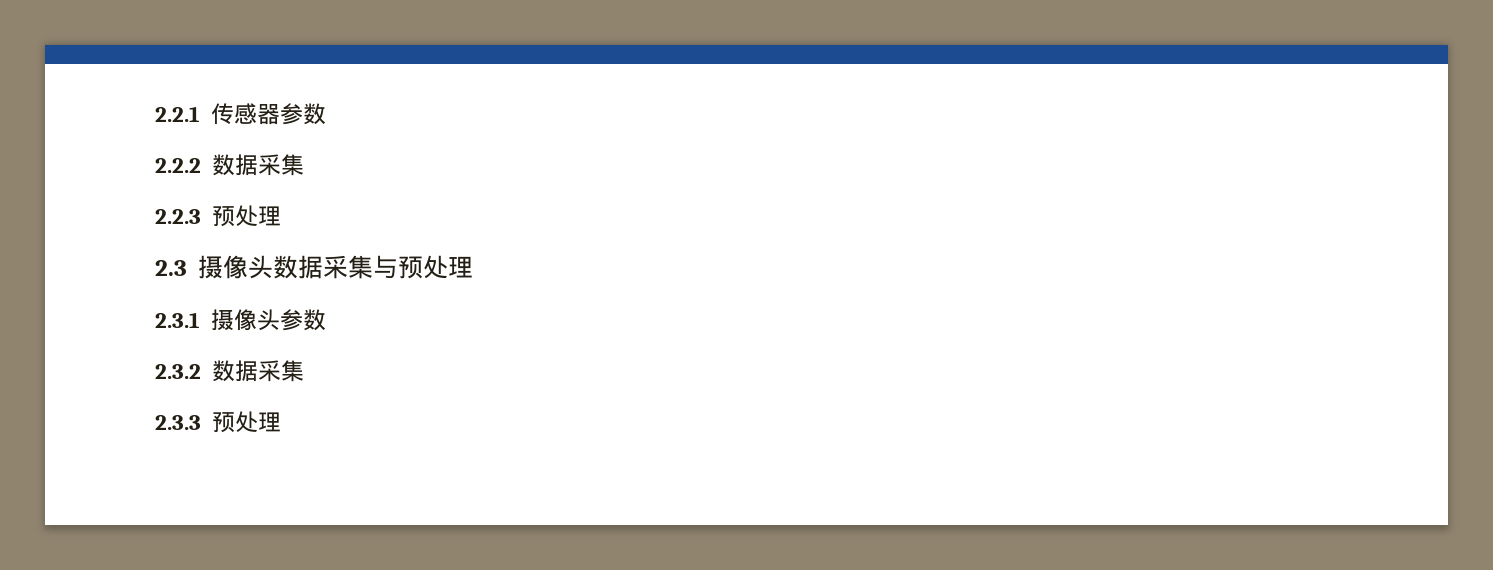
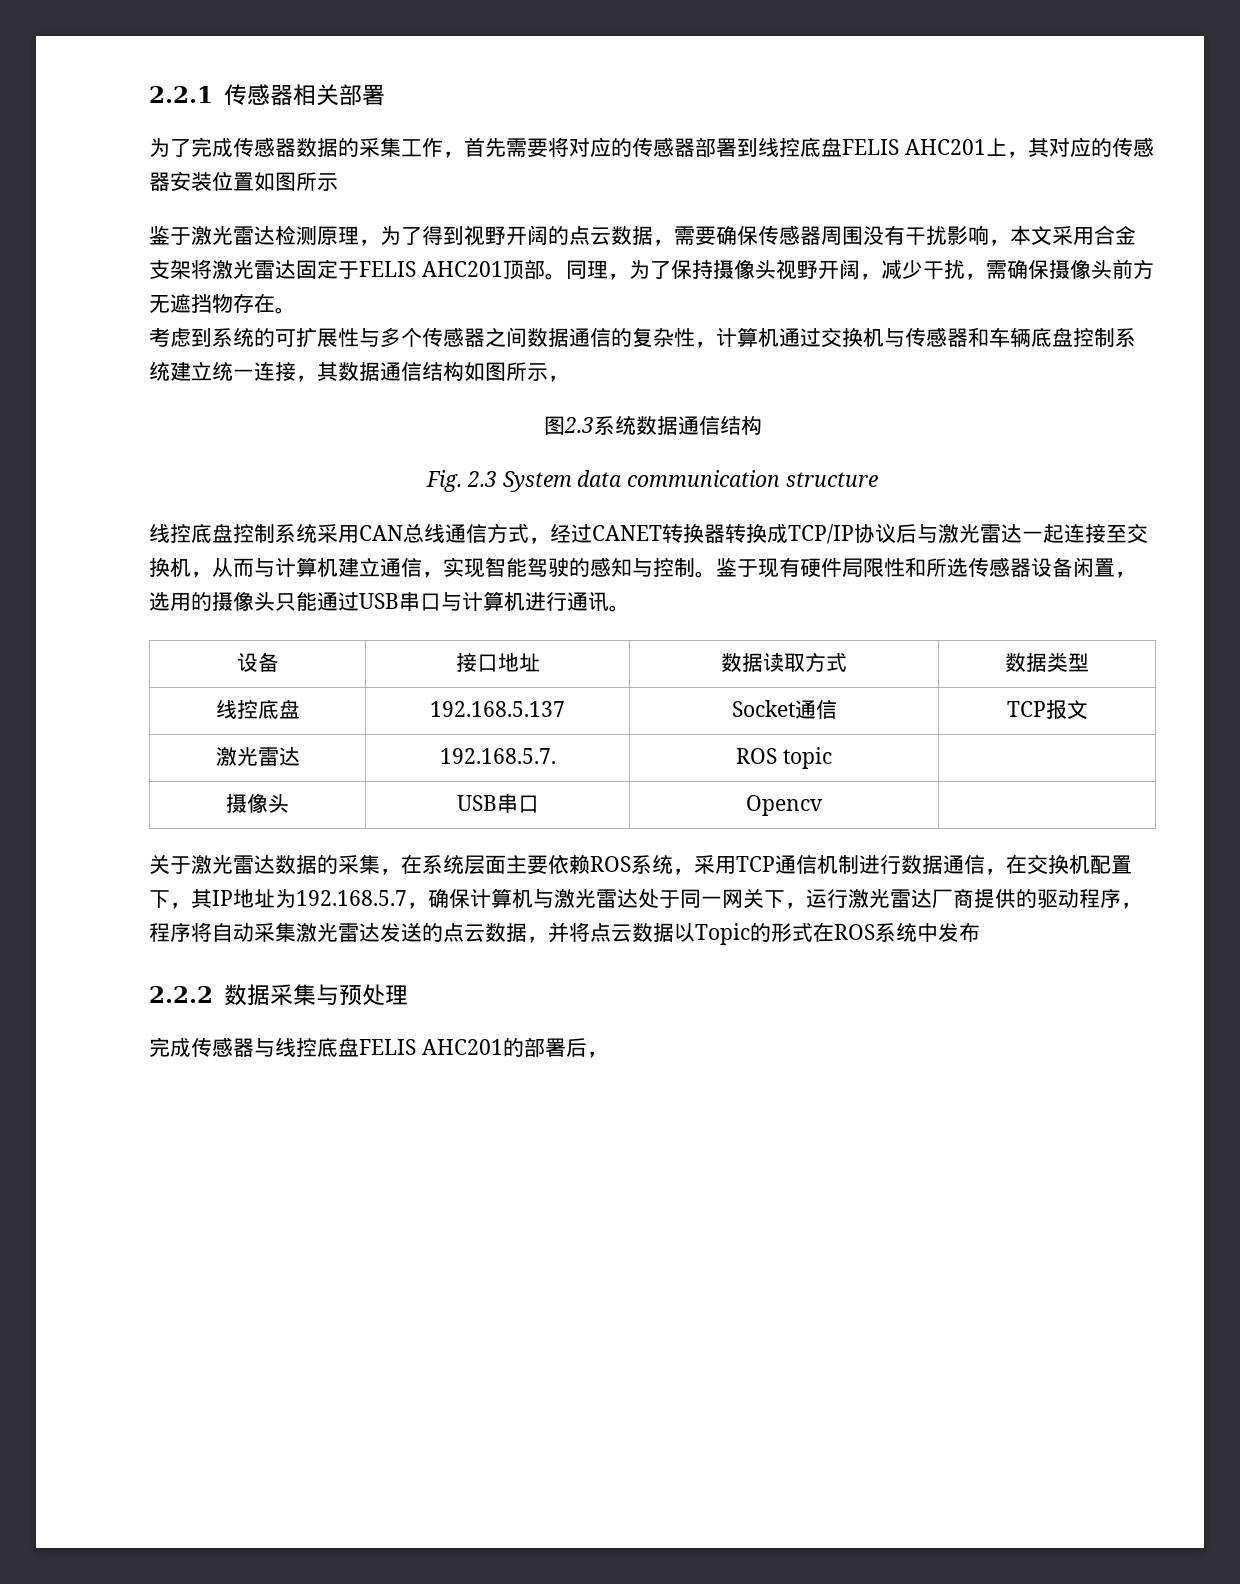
- 2.2.1传感器参数
- 2.2.2数据采集
- 2.2.3预处理
- 2.3摄像头数据采集与预处理
- 2.3.1摄像头参数
- 2.3.2数据采集
- 2.3.3预处理
+ 2.2.1传感器相关部署
+ 为了完成传感器数据的采集工作，首先需要将对应的传感器部署到线控底盘FELIS AHC201上，其对应的传感器安装位置如图所示
+ 鉴于激光雷达检测原理，为了得到视野开阔的点云数据，需要确保传感器周围没有干扰影响，本文采用合金支架将激光雷达固定于FELIS AHC201顶部。同理，为了保持摄像头视野开阔，减少干扰，需确保摄像头前方无遮挡物存在。
+ 考虑到系统的可扩展性与多个传感器之间数据通信的复杂性，计算机通过交换机与传感器和车辆底盘控制系统建立统一连接，其数据通信结构如图所示，
+ 图2.3系统数据通信结构
+ Fig. 2.3 System data communication structure
+ 线控底盘控制系统采用CAN总线通信方式，经过CANET转换器转换成TCP/IP协议后与激光雷达一起连接至交换机，从而与计算机建立通信，实现智能驾驶的感知与控制。鉴于现有硬件局限性和所选传感器设备闲置，选用的摄像头只能通过USB串口与计算机进行通讯。
+ 设备 | 接口地址 | 数据读取方式 | 数据类型
+ 线控底盘 | 192.168.5.137 | Socket通信 | TCP报文
+ 激光雷达 | 192.168.5.7. | ROS topic |
+ 摄像头 | USB串口 | Opencv |
+ 关于激光雷达数据的采集，在系统层面主要依赖ROS系统，采用TCP通信机制进行数据通信，在交换机配置下，其IP地址为192.168.5.7，确保计算机与激光雷达处于同一网关下，运行激光雷达厂商提供的驱动程序，程序将自动采集激光雷达发送的点云数据，并将点云数据以Topic的形式在ROS系统中发布
+ 2.2.2数据采集与预处理
+ 完成传感器与线控底盘FELIS AHC201的部署后，

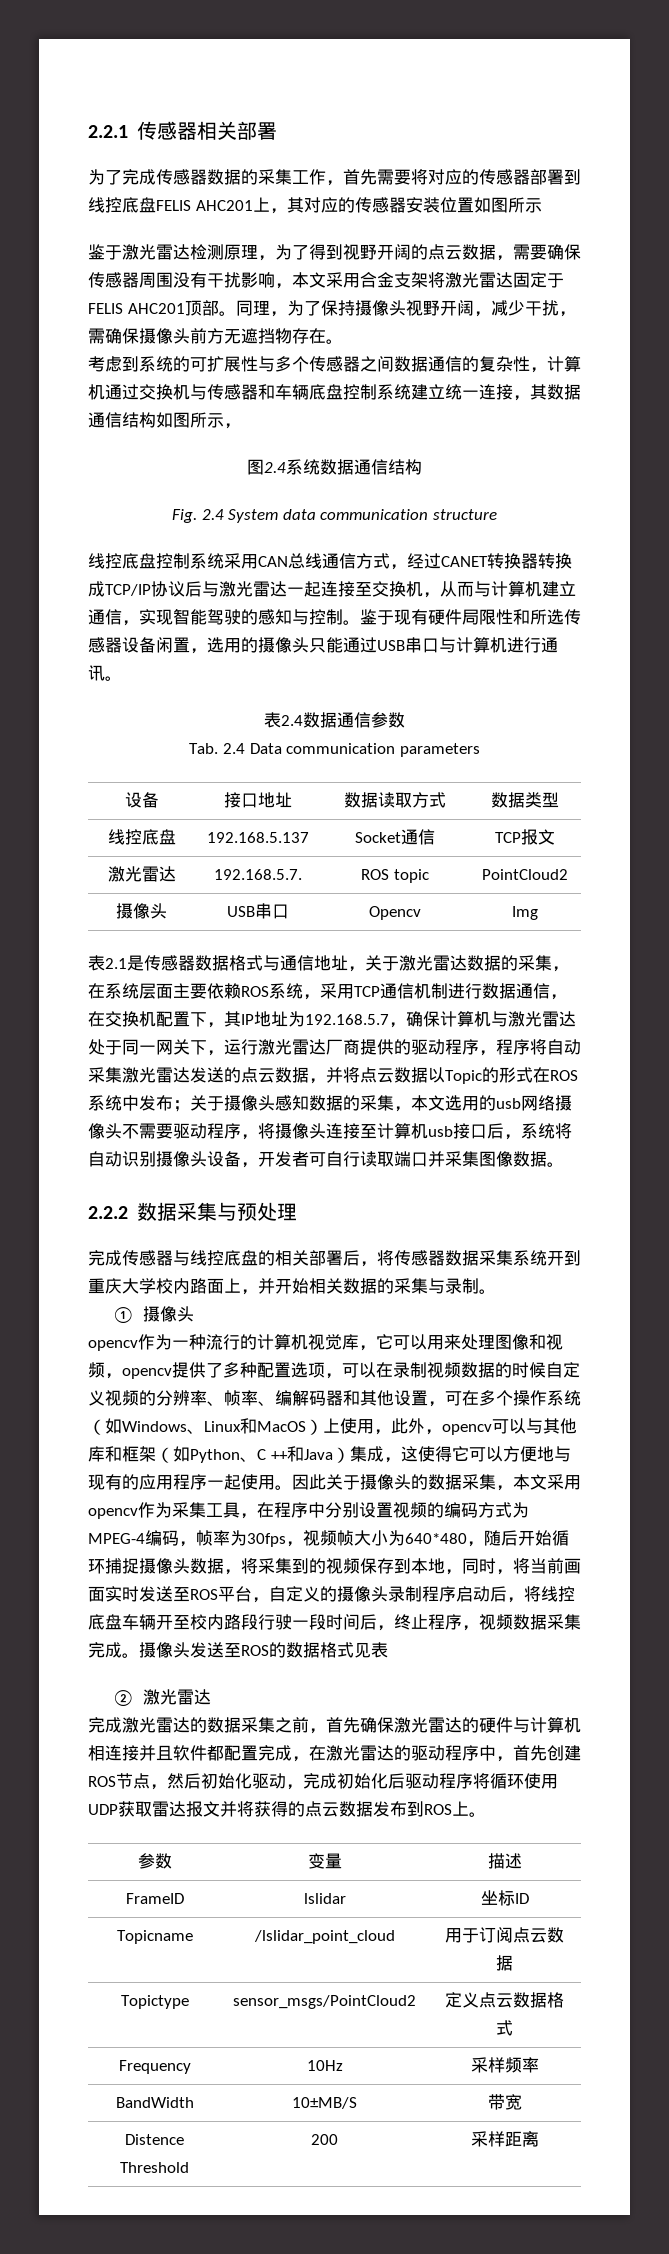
- 图2.3系统数据通信结构
+ 图2.4系统数据通信结构
- Fig. 2.3 System data communication structure
+ Fig. 2.4 System data communication structure
+ 表2.4数据通信参数
+ Tab. 2.4 Data communication parameters
- 激光雷达 | 192.168.5.7. | ROS topic |
+ 激光雷达 | 192.168.5.7. | ROS topic | PointCloud2
- 摄像头 | USB串口 | Opencv |
- 关于激光雷达数据的采集，在系统层面主要依赖ROS系统，采用TCP通信机制进行数据通信，在交换机配置下，其IP地址为192.168.5.7，确保计算机与激光雷达处于同一网关下，运行激光雷达厂商提供的驱动程序，程序将自动采集激光雷达发送的点云数据，并将点云数据以Topic的形式在ROS系统中发布
+ 摄像头 | USB串口 | Opencv | Img
+ 表2.1是传感器数据格式与通信地址，关于激光雷达数据的采集，在系统层面主要依赖ROS系统，采用TCP通信机制进行数据通信，在交换机配置下，其IP地址为192.168.5.7，确保计算机与激光雷达处于同一网关下，运行激光雷达厂商提供的驱动程序，程序将自动采集激光雷达发送的点云数据，并将点云数据以Topic的形式在ROS系统中发布；关于摄像头感知数据的采集，本文选用的usb网络摄像头不需要驱动程序，将摄像头连接至计算机usb接口后，系统将自动识别摄像头设备，开发者可自行读取端口并采集图像数据。
- 完成传感器与线控底盘FELIS AHC201的部署后，
+ 完成传感器与线控底盘的相关部署后，将传感器数据采集系统开到重庆大学校内路面上，并开始相关数据的采集与录制。
+ ①摄像头
+ opencv作为一种流行的计算机视觉库，它可以用来处理图像和视频，opencv提供了多种配置选项，可以在录制视频数据的时候自定义视频的分辨率、帧率、编解码器和其他设置，可在多个操作系统（如Windows、Linux和MacOS）上使用，此外，opencv可以与其他库和框架（如Python、C ++和Java）集成，这使得它可以方便地与现有的应用程序一起使用。因此关于摄像头的数据采集，本文采用opencv作为采集工具，在程序中分别设置视频的编码方式为MPEG-4编码，帧率为30fps，视频帧大小为640*480，随后开始循环捕捉摄像头数据，将采集到的视频保存到本地，同时，将当前画面实时发送至ROS平台，自定义的摄像头录制程序启动后，将线控底盘车辆开至校内路段行驶一段时间后，终止程序，视频数据采集完成。摄像头发送至ROS的数据格式见表
+ ②激光雷达
+ 完成激光雷达的数据采集之前，首先确保激光雷达的硬件与计算机相连接并且软件都配置完成，在激光雷达的驱动程序中，首先创建ROS节点，然后初始化驱动，完成初始化后驱动程序将循环使用UDP获取雷达报文并将获得的点云数据发布到ROS上。
+ 参数 | 变量 | 描述
+ FrameID | lslidar | 坐标ID
+ Topicname | /lslidar_point_cloud | 用于订阅点云数据
+ Topictype | sensor_msgs/PointCloud2 | 定义点云数据格式
+ Frequency | 10Hz | 采样频率
+ BandWidth | 10±MB/S | 带宽
+ Distence Threshold | 200 | 采样距离

